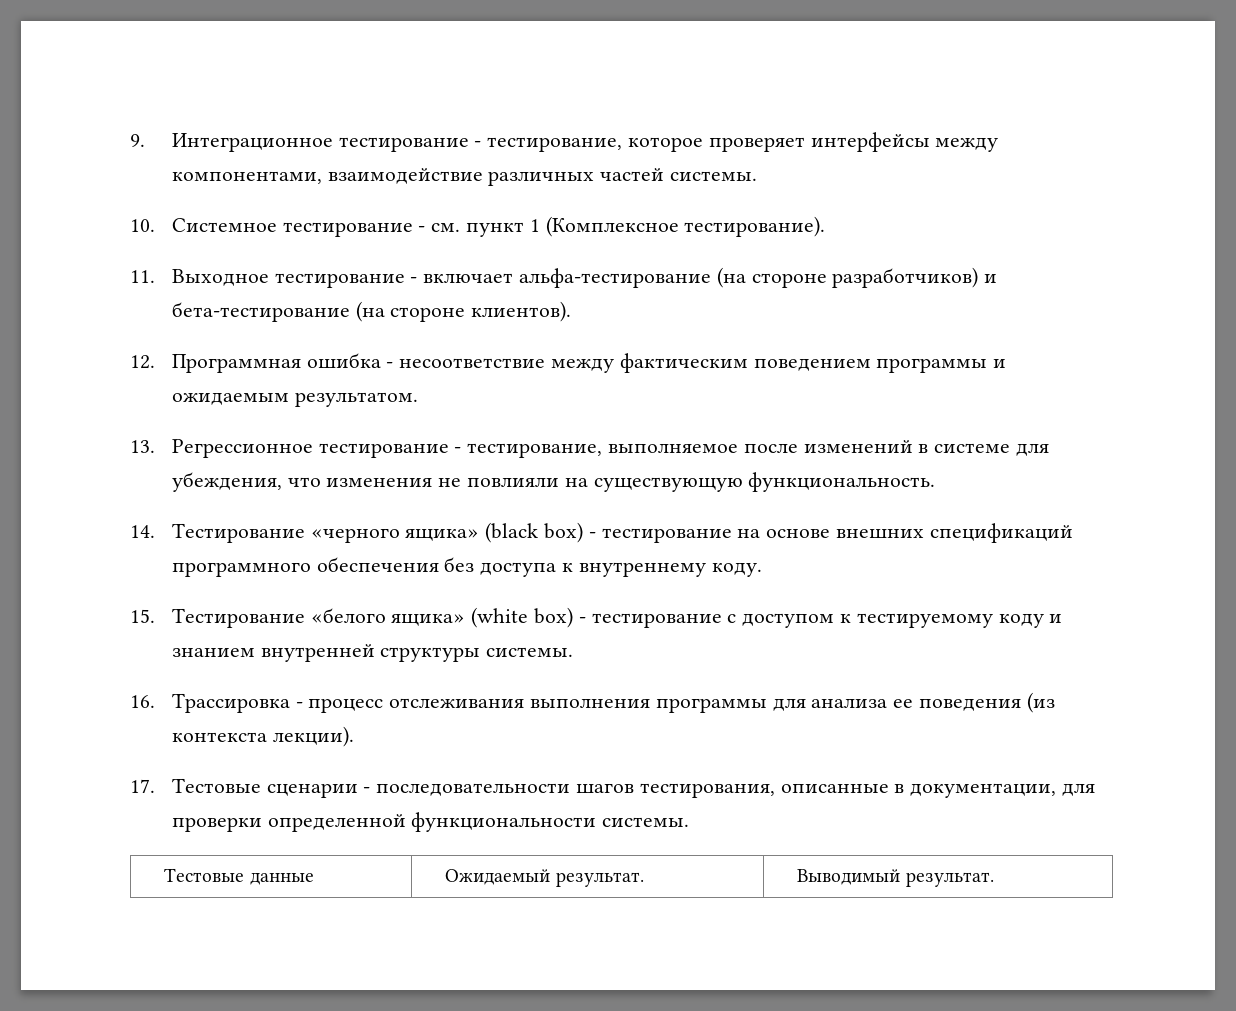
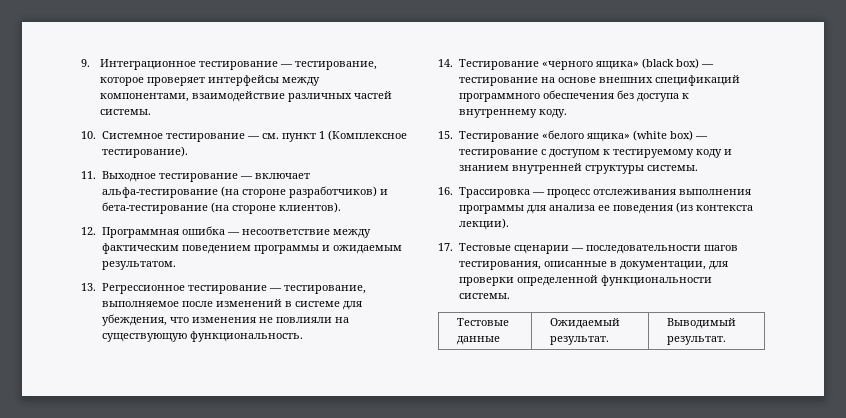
- 9. Интеграционное тестирование - тестирование, которое проверяет интерфейсы между компонентами, взаимодействие различных частей системы.
+ 9. Интеграционное тестирование — тестирование, которое проверяет интерфейсы между компонентами, взаимодействие различных частей системы.
- 10. Системное тестирование - см. пункт 1 (Комплексное тестирование).
+ 10. Системное тестирование — см. пункт 1 (Комплексное тестирование).
- 11. Выходное тестирование - включает альфа-тестирование (на стороне разработчиков) и бета-тестирование (на стороне клиентов).
+ 11. Выходное тестирование — включает альфа-тестирование (на стороне разработчиков) и бета-тестирование (на стороне клиентов).
- 12. Программная ошибка - несоответствие между фактическим поведением программы и ожидаемым результатом.
+ 12. Программная ошибка — несоответствие между фактическим поведением программы и ожидаемым результатом.
- 13. Регрессионное тестирование - тестирование, выполняемое после изменений в системе для убеждения, что изменения не повлияли на существующую функциональность.
+ 13. Регрессионное тестирование — тестирование, выполняемое после изменений в системе для убеждения, что изменения не повлияли на существующую функциональность.
- 14. Тестирование «черного ящика» (black box) - тестирование на основе внешних спецификаций программного обеспечения без доступа к внутреннему коду.
+ 14. Тестирование «черного ящика» (black box) — тестирование на основе внешних спецификаций программного обеспечения без доступа к внутреннему коду.
- 15. Тестирование «белого ящика» (white box) - тестирование с доступом к тестируемому коду и знанием внутренней структуры системы.
+ 15. Тестирование «белого ящика» (white box) — тестирование с доступом к тестируемому коду и знанием внутренней структуры системы.
- 16. Трассировка - процесс отслеживания выполнения программы для анализа ее поведения (из контекста лекции).
+ 16. Трассировка — процесс отслеживания выполнения программы для анализа ее поведения (из контекста лекции).
- 17. Тестовые сценарии - последовательности шагов тестирования, описанные в документации, для проверки определенной функциональности системы.
+ 17. Тестовые сценарии — последовательности шагов тестирования, описанные в документации, для проверки определенной функциональности системы.

